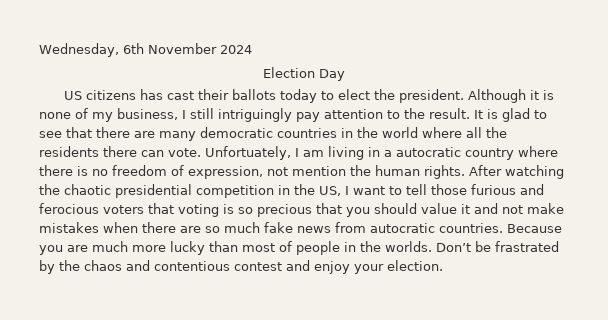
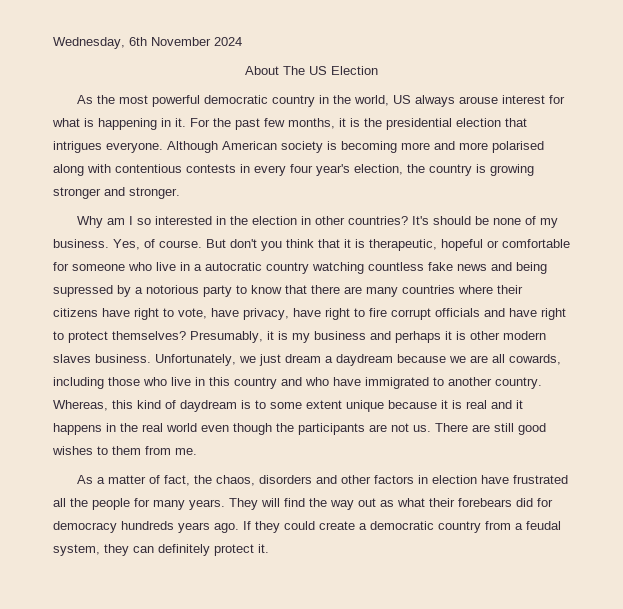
- Election Day
- US citizens has cast their ballots today to elect the president. Although it is none of my business, I still intriguingly pay attention to the result. It is glad to see that there are many democratic countries in the world where all the residents there can vote. Unfortuately, I am living in a autocratic country where there is no freedom of expression, not mention the human rights. After watching the chaotic presidential competition in the US, I want to tell those furious and ferocious voters that voting is so precious that you should value it and not make mistakes when there are so much fake news from autocratic countries. Because you are much more lucky than most of people in the worlds. Don’t be frastrated by the chaos and contentious contest and enjoy your election.
+ About The US Election
+ As the most powerful democratic country in the world, US always arouse interest for what is happening in it. For the past few months, it is the presidential election that intrigues everyone. Although American society is becoming more and more polarised along with contentious contests in every four year's election, the country is growing stronger and stronger.
+ Why am I so interested in the election in other countries? It's should be none of my business. Yes, of course. But don't you think that it is therapeutic, hopeful or comfortable for someone who live in a autocratic country watching countless fake news and being supressed by a notorious party to know that there are many countries where their citizens have right to vote, have privacy, have right to fire corrupt officials and have right to protect themselves? Presumably, it is my business and perhaps it is other modern slaves business. Unfortunately, we just dream a daydream because we are all cowards, including those who live in this country and who have immigrated to another country. Whereas, this kind of daydream is to some extent unique because it is real and it happens in the real world even though the participants are not us. There are still good wishes to them from me.
+ As a matter of fact, the chaos, disorders and other factors in election have frustrated all the people for many years. They will find the way out as what their forebears did for democracy hundreds years ago. If they could create a democratic country from a feudal system, they can definitely protect it.

